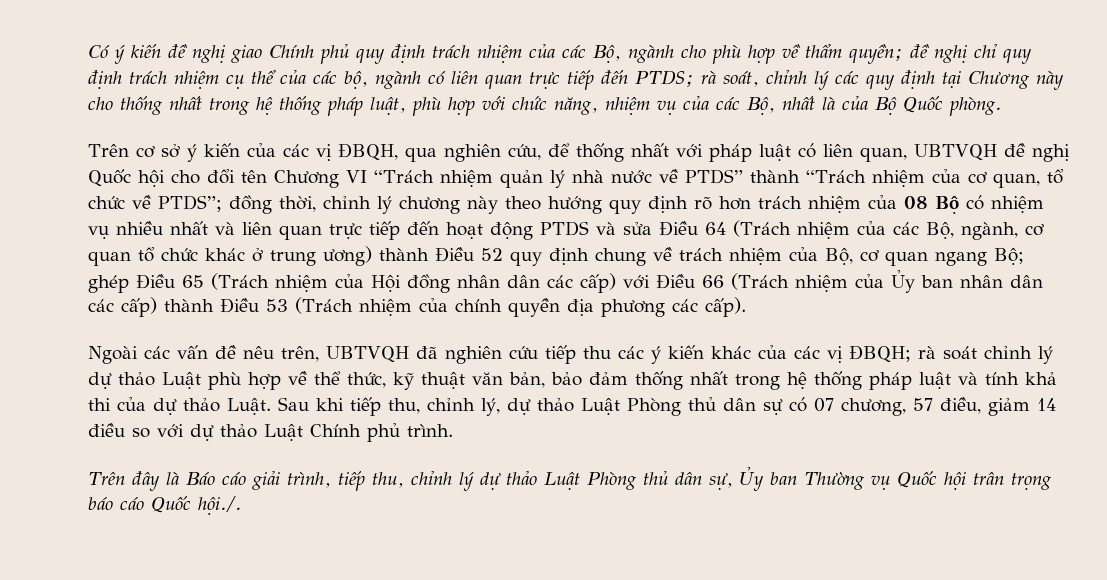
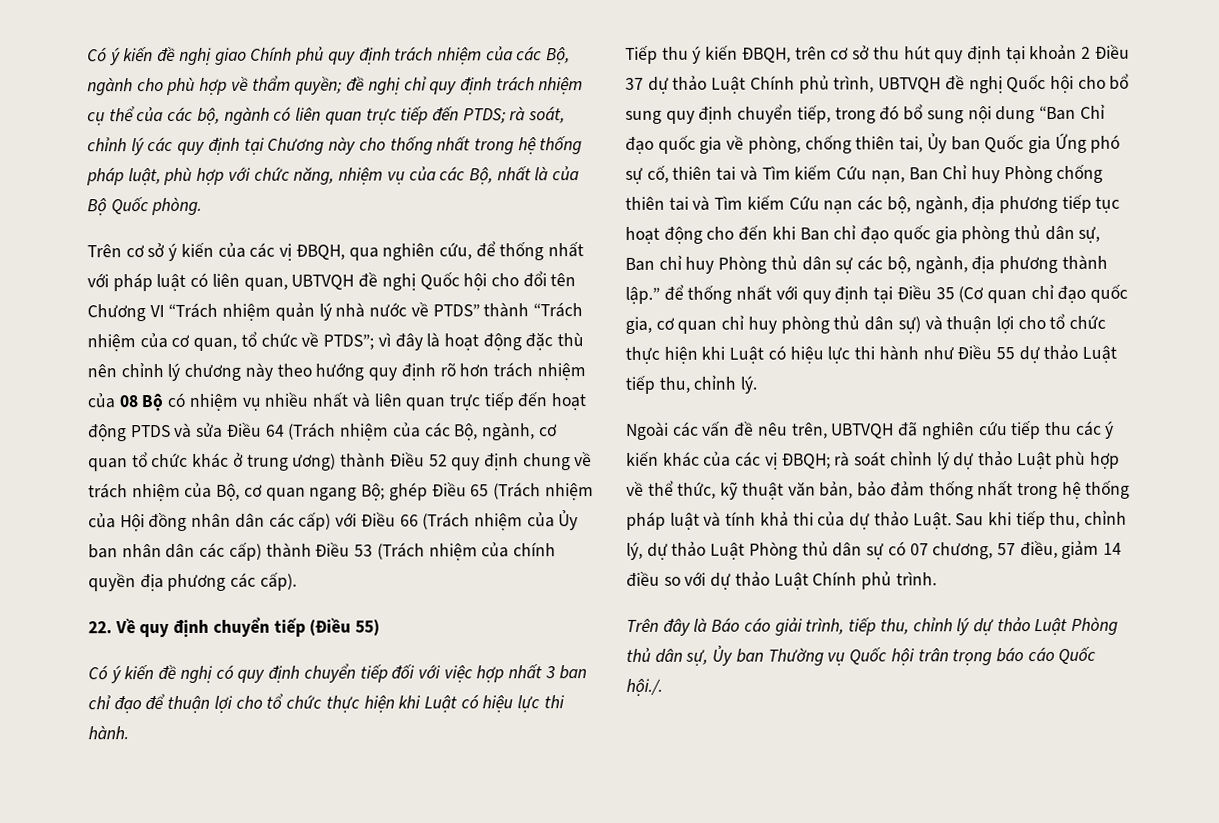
- đồng thời, chỉnh lý chương này theo hướng quy định rõ hơn trách nhiệm của 08 Bộ có nhiệm vụ nhiều nhất và liên quan trực tiếp đến hoạt động PTDS và sửa Điều 64 (Trách nhiệm của các Bộ, ngành, cơ quan tổ chức khác ở trung ương) thành Điều 52 quy định chung về trách nhiệm của Bộ, cơ quan ngang Bộ;
+ vì đây là hoạt động đặc thù nên chỉnh lý chương này theo hướng quy định rõ hơn trách nhiệm của 08 Bộ có nhiệm vụ nhiều nhất và liên quan trực tiếp đến hoạt động PTDS và sửa Điều 64 (Trách nhiệm của các Bộ, ngành, cơ quan tổ chức khác ở trung ương) thành Điều 52 quy định chung về trách nhiệm của Bộ, cơ quan ngang Bộ;
+ 22. Về quy định chuyển tiếp (Điều 55)
+ Có ý kiến đề nghị có quy định chuyển tiếp đối với việc hợp nhất 3 ban chỉ đạo để thuận lợi cho tổ chức thực hiện khi Luật có hiệu lực thi hành.
+ Tiếp thu ý kiến ĐBQH, trên cơ sở thu hút quy định tại khoản 2 Điều 37 dự thảo Luật Chính phủ trình, UBTVQH đề nghị Quốc hội cho bổ sung quy định chuyển tiếp, trong đó bổ sung nội dung “Ban Chỉ đạo quốc gia về phòng, chống thiên tai, Ủy ban Quốc gia Ứng phó sự cố, thiên tai và Tìm kiếm Cứu nạn, Ban Chỉ huy Phòng chống thiên tai và Tìm kiếm Cứu nạn các bộ, ngành, địa phương tiếp tục hoạt động cho đến khi Ban chỉ đạo quốc gia phòng thủ dân sự, Ban chỉ huy Phòng thủ dân sự các bộ, ngành, địa phương thành lập.” để thống nhất với quy định tại Điều 35 (Cơ quan chỉ đạo quốc gia, cơ quan chỉ huy phòng thủ dân sự) và thuận lợi cho tổ chức thực hiện khi Luật có hiệu lực thi hành như Điều 55 dự thảo Luật tiếp thu, chỉnh lý.

